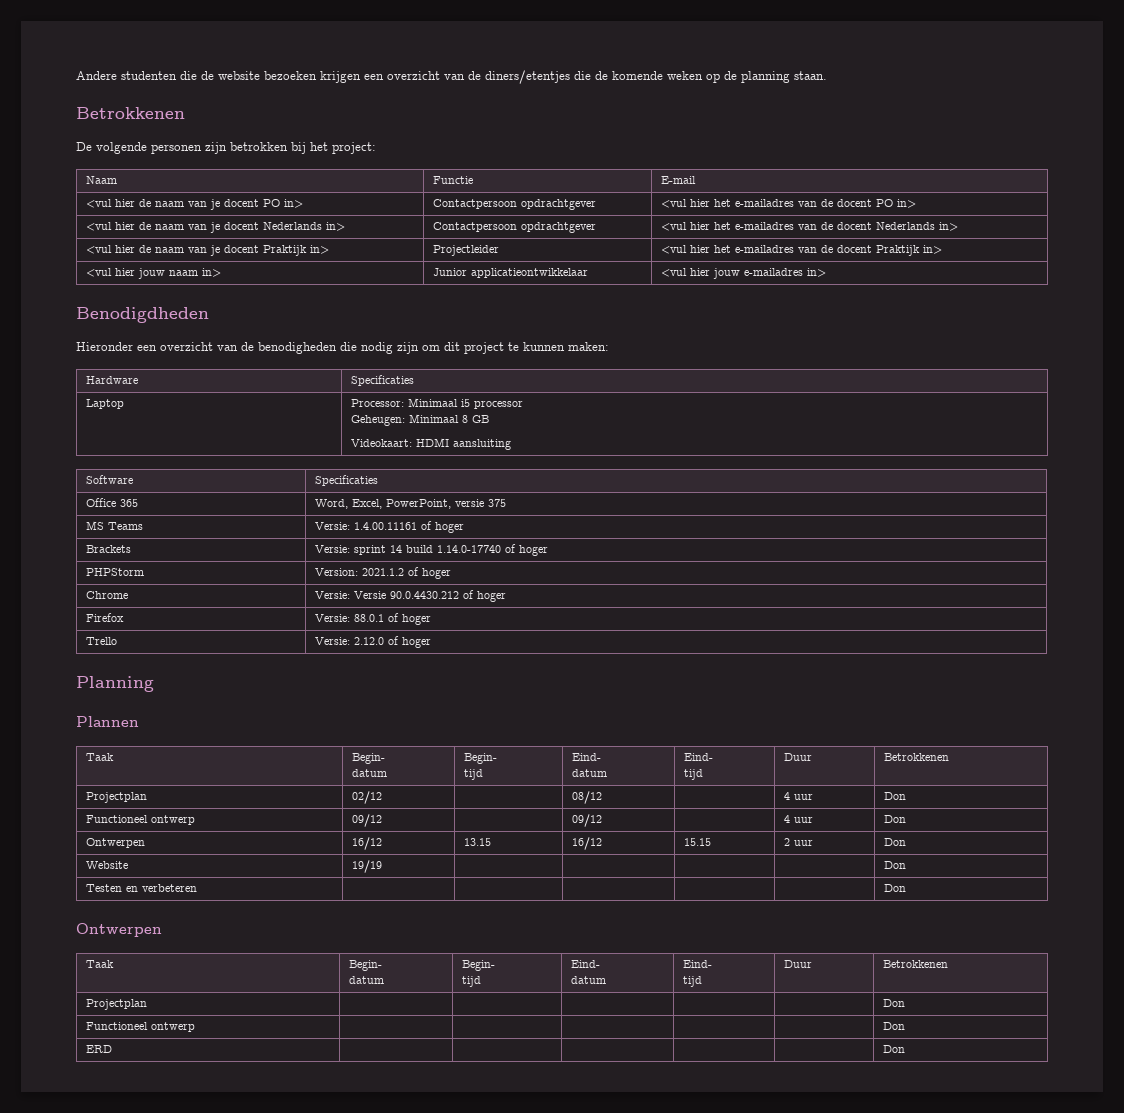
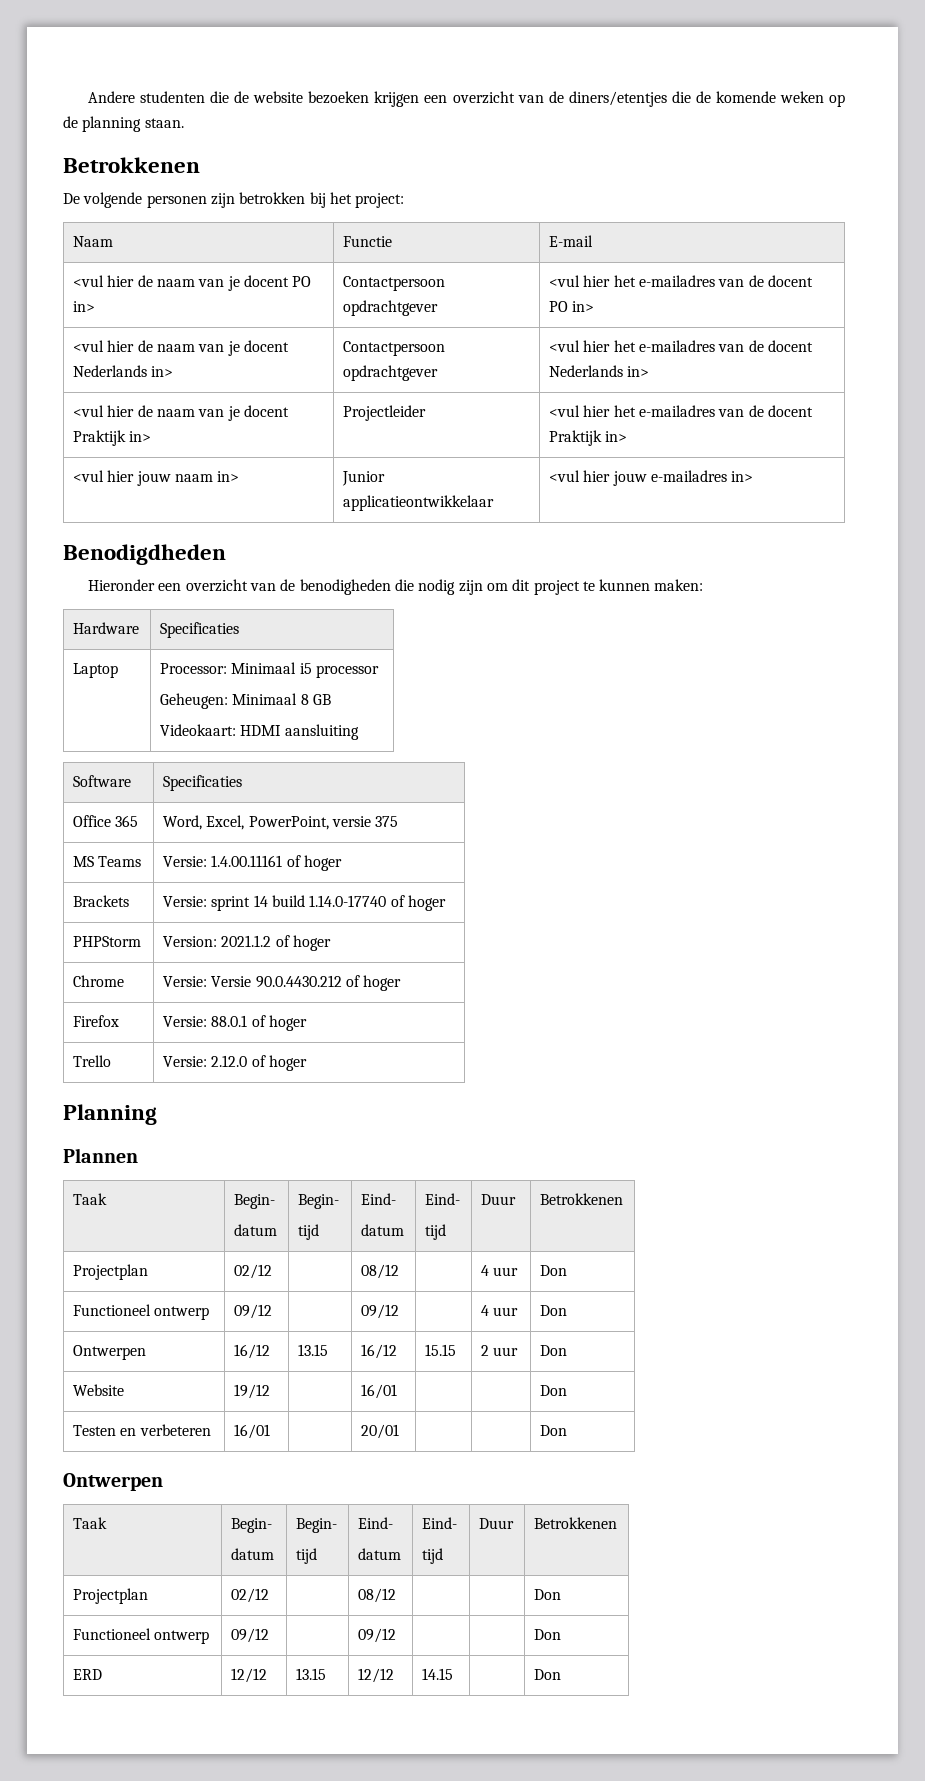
- Website | 19/19 | | | | | Don
+ Website | 19/12 | | 16/01 | | | Don
- Testen en verbeteren | | | | | | Don
+ Testen en verbeteren | 16/01 | | 20/01 | | | Don
- Projectplan | | | | | | Don
- Functioneel ontwerp | | | | | | Don
+ Projectplan | 02/12 | | 08/12 | | | Don
+ Functioneel ontwerp | 09/12 | | 09/12 | | | Don
- ERD | | | | | | Don
+ ERD | 12/12 | 13.15 | 12/12 | 14.15 | | Don

